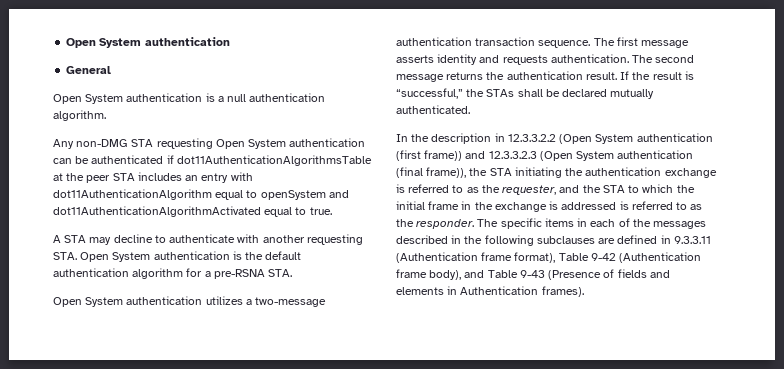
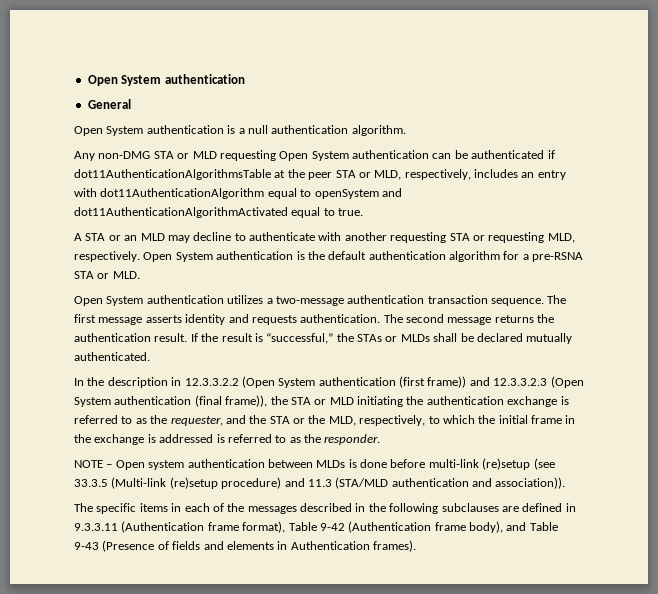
- Any non-DMG STA requesting Open System authentication can be authenticated if dot11AuthenticationAlgorithmsTable at the peer STA includes an entry with dot11AuthenticationAlgorithm equal to openSystem and dot11AuthenticationAlgorithmActivated equal to true.
+ Any non-DMG STA or MLD requesting Open System authentication can be authenticated if dot11AuthenticationAlgorithmsTable at the peer STA or MLD, respectively, includes an entry with dot11AuthenticationAlgorithm equal to openSystem and dot11AuthenticationAlgorithmActivated equal to true.
- A STA may decline to authenticate with another requesting STA. Open System authentication is the default authentication algorithm for a pre-RSNA STA.
+ A STA or an MLD may decline to authenticate with another requesting STA or requesting MLD, respectively. Open System authentication is the default authentication algorithm for a pre-RSNA STA or MLD.
- If the result is “successful,” the STAs shall be declared mutually authenticated.
+ If the result is “successful,” the STAs or MLDs shall be declared mutually authenticated.
- In the description in 12.3.3.2.2 (Open System authentication (first frame)) and 12.3.3.2.3 (Open System authentication (final frame)), the STA initiating the authentication exchange is referred to as the requester, and the STA to which the initial frame in the exchange is addressed is referred to as the responder. The specific items in each of the messages described in the following subclauses are defined in 9.3.3.11 (Authentication frame format), Table 9-42 (Authentication frame body), and Table 9-43 (Presence of fields and elements in Authentication frames).
+ In the description in 12.3.3.2.2 (Open System authentication (first frame)) and 12.3.3.2.3 (Open System authentication (final frame)), the STA or MLD initiating the authentication exchange is referred to as the requester, and the STA or the MLD, respectively, to which the initial frame in the exchange is addressed is referred to as the responder.
+ NOTE – Open system authentication between MLDs is done before multi-link (re)setup (see 33.3.5 (Multi-link (re)setup procedure) and 11.3 (STA/MLD authentication and association)).
+ The specific items in each of the messages described in the following subclauses are defined in 9.3.3.11 (Authentication frame format), Table 9-42 (Authentication frame body), and Table 9-43 (Presence of fields and elements in Authentication frames).

